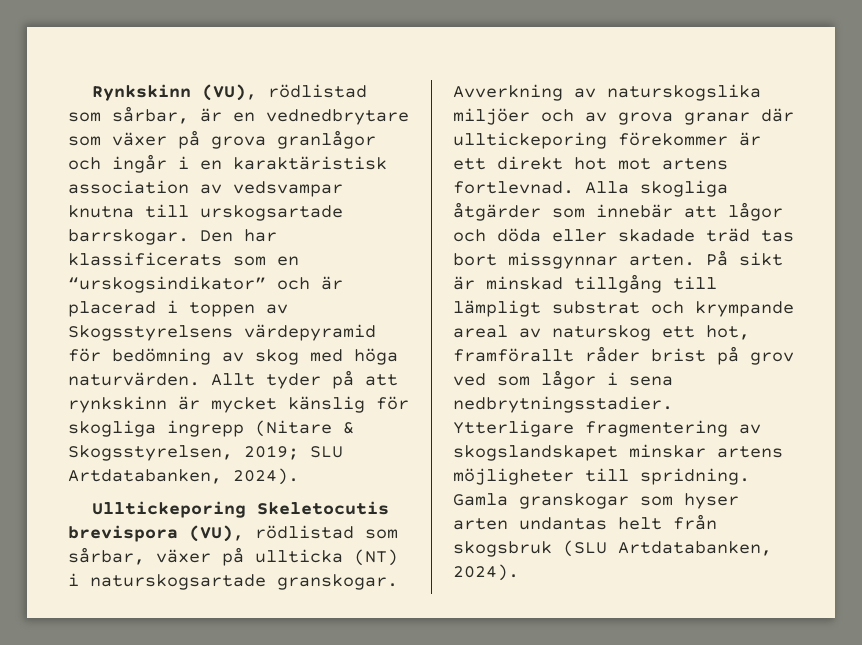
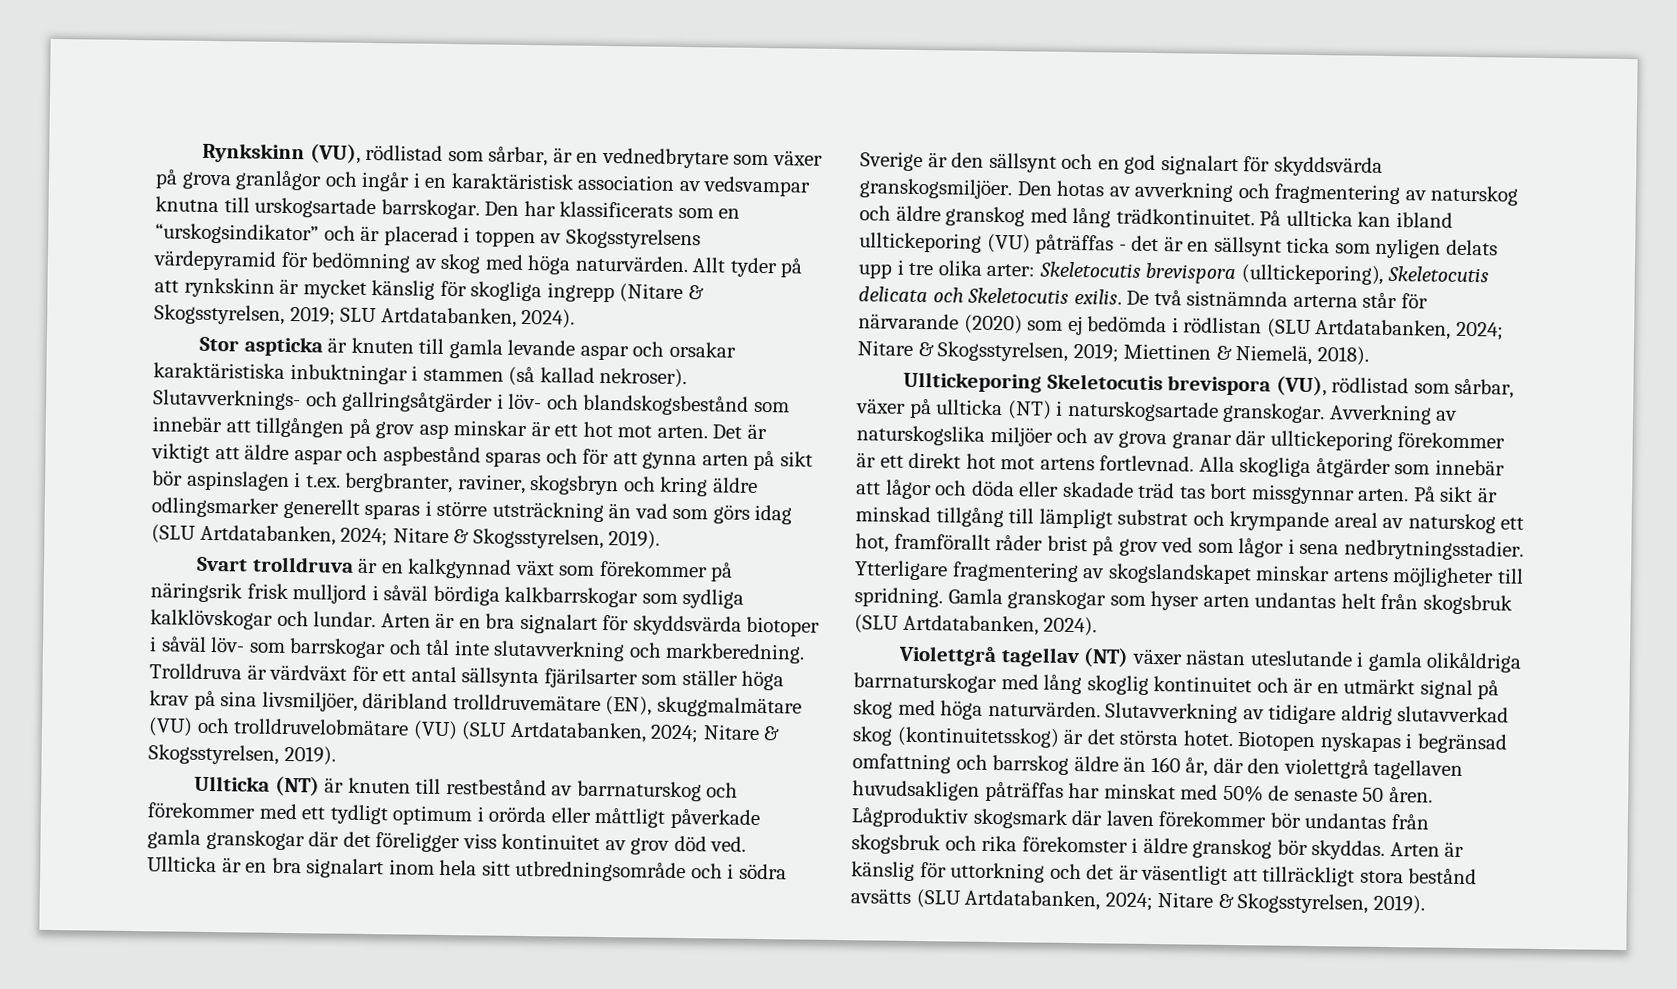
+ Stor aspticka är knuten till gamla levande aspar och orsakar karaktäristiska inbuktningar i stammen (så kallad nekroser). Slutavverknings- och gallringsåtgärder i löv- och blandskogsbestånd som innebär att tillgången på grov asp minskar är ett hot mot arten. Det är viktigt att äldre aspar och aspbestånd sparas och för att gynna arten på sikt bör aspinslagen i t.ex. bergbranter, raviner, skogsbryn och kring äldre odlingsmarker generellt sparas i större utsträckning än vad som görs idag (SLU Artdatabanken, 2024; Nitare & Skogsstyrelsen, 2019).
+ Svart trolldruva är en kalkgynnad växt som förekommer på näringsrik frisk mulljord i såväl bördiga kalkbarrskogar som sydliga kalklövskogar och lundar. Arten är en bra signalart för skyddsvärda biotoper i såväl löv- som barrskogar och tål inte slutavverkning och markberedning. Trolldruva är värdväxt för ett antal sällsynta fjärilsarter som ställer höga krav på sina livsmiljöer, däribland trolldruvemätare (EN), skuggmalmätare (VU) och trolldruvelobmätare (VU) (SLU Artdatabanken, 2024; Nitare & Skogsstyrelsen, 2019).
+ Ullticka (NT) är knuten till restbestånd av barrnaturskog och förekommer med ett tydligt optimum i orörda eller måttligt påverkade gamla granskogar där det föreligger viss kontinuitet av grov död ved. Ullticka är en bra signalart inom hela sitt utbredningsområde och i södra Sverige är den sällsynt och en god signalart för skyddsvärda granskogsmiljöer. Den hotas av avverkning och fragmentering av naturskog och äldre granskog med lång trädkontinuitet. På ullticka kan ibland ulltickeporing (VU) påträffas - det är en sällsynt ticka som nyligen delats upp i tre olika arter: Skeletocutis brevispora (ulltickeporing), Skeletocutis delicata och Skeletocutis exilis. De två sistnämnda arterna står för närvarande (2020) som ej bedömda i rödlistan (SLU Artdatabanken, 2024; Nitare & Skogsstyrelsen, 2019; Miettinen & Niemelä, 2018).
+ Violettgrå tagellav (NT) växer nästan uteslutande i gamla olikåldriga barrnaturskogar med lång skoglig kontinuitet och är en utmärkt signal på skog med höga naturvärden. Slutavverkning av tidigare aldrig slutavverkad skog (kontinuitetsskog) är det största hotet. Biotopen nyskapas i begränsad omfattning och barrskog äldre än 160 år, där den violettgrå tagellaven huvudsakligen påträffas har minskat med 50% de senaste 50 åren. Lågproduktiv skogsmark där laven förekommer bör undantas från skogsbruk och rika förekomster i äldre granskog bör skyddas. Arten är känslig för uttorkning och det är väsentligt att tillräckligt stora bestånd avsätts (SLU Artdatabanken, 2024; Nitare & Skogsstyrelsen, 2019).

